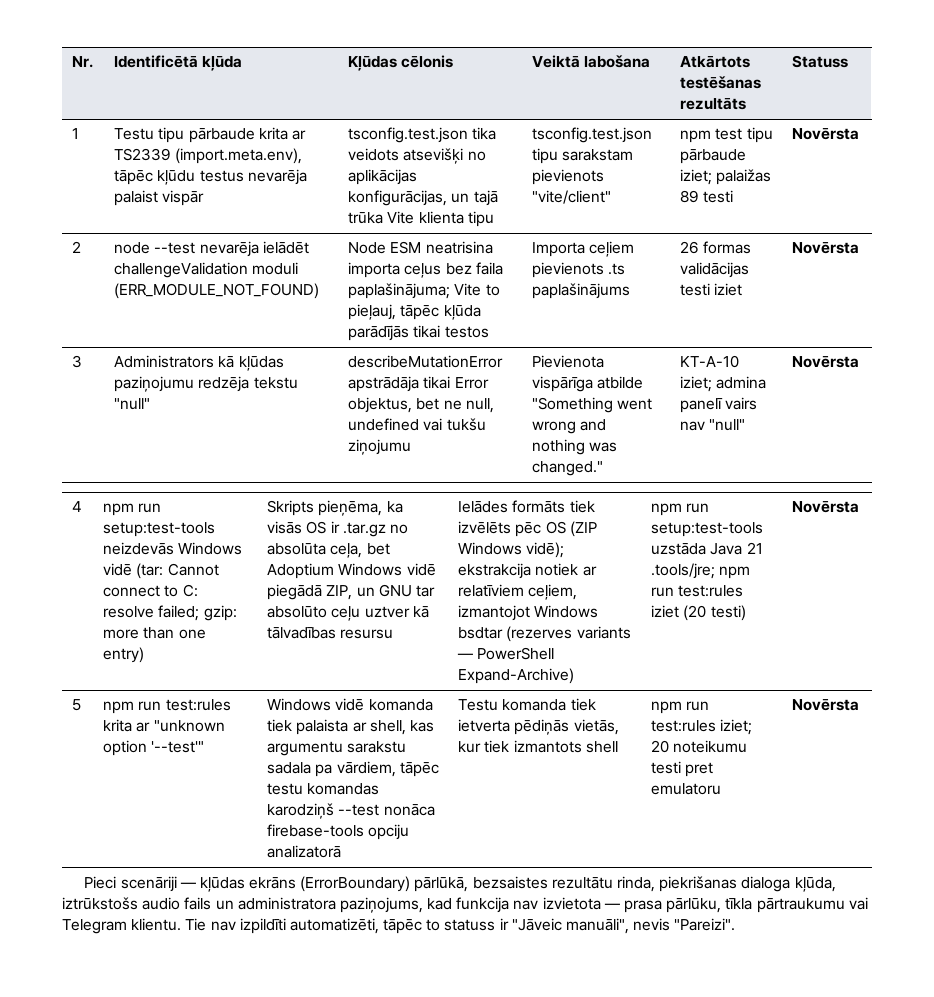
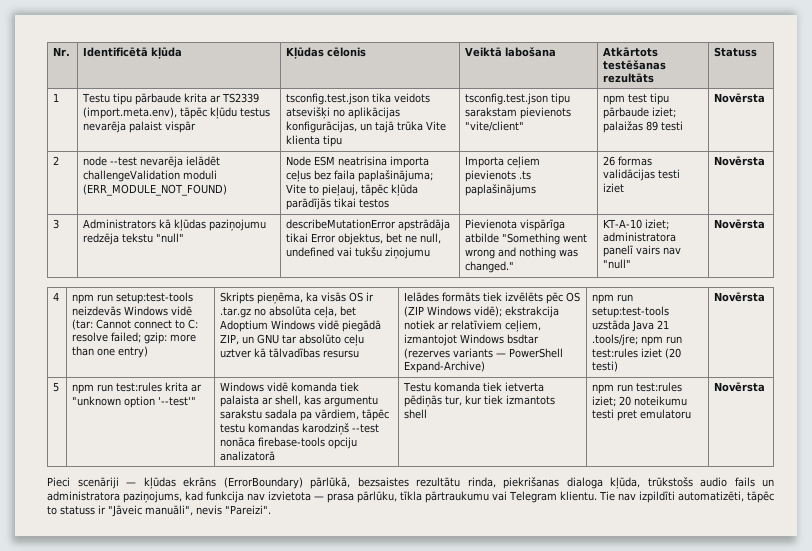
- 3 | Administrators kā kļūdas paziņojumu redzēja tekstu "null" | describeMutationError apstrādāja tikai Error objektus, bet ne null, undefined vai tukšu ziņojumu | Pievienota vispārīga atbilde "Something went wrong and nothing was changed." | KT-A-10 iziet; admina panelī vairs nav "null" | Novērsta
+ 3 | Administrators kā kļūdas paziņojumu redzēja tekstu "null" | describeMutationError apstrādāja tikai Error objektus, bet ne null, undefined vai tukšu ziņojumu | Pievienota vispārīga atbilde "Something went wrong and nothing was changed." | KT-A-10 iziet; administratora panelī vairs nav "null" | Novērsta
- Testu komanda tiek ietverta pēdiņās vietās, kur tiek izmantots shell
+ Testu komanda tiek ietverta pēdiņās tur, kur tiek izmantots shell
- Pieci scenāriji — kļūdas ekrāns (ErrorBoundary) pārlūkā, bezsaistes rezultātu rinda, piekrišanas dialoga kļūda, iztrūkstošs audio fails un administratora paziņojums, kad funkcija nav izvietota — prasa pārlūku, tīkla pārtraukumu vai Telegram klientu.
+ Pieci scenāriji — kļūdas ekrāns (ErrorBoundary) pārlūkā, bezsaistes rezultātu rinda, piekrišanas dialoga kļūda, trūkstošs audio fails un administratora paziņojums, kad funkcija nav izvietota — prasa pārlūku, tīkla pārtraukumu vai Telegram klientu.

